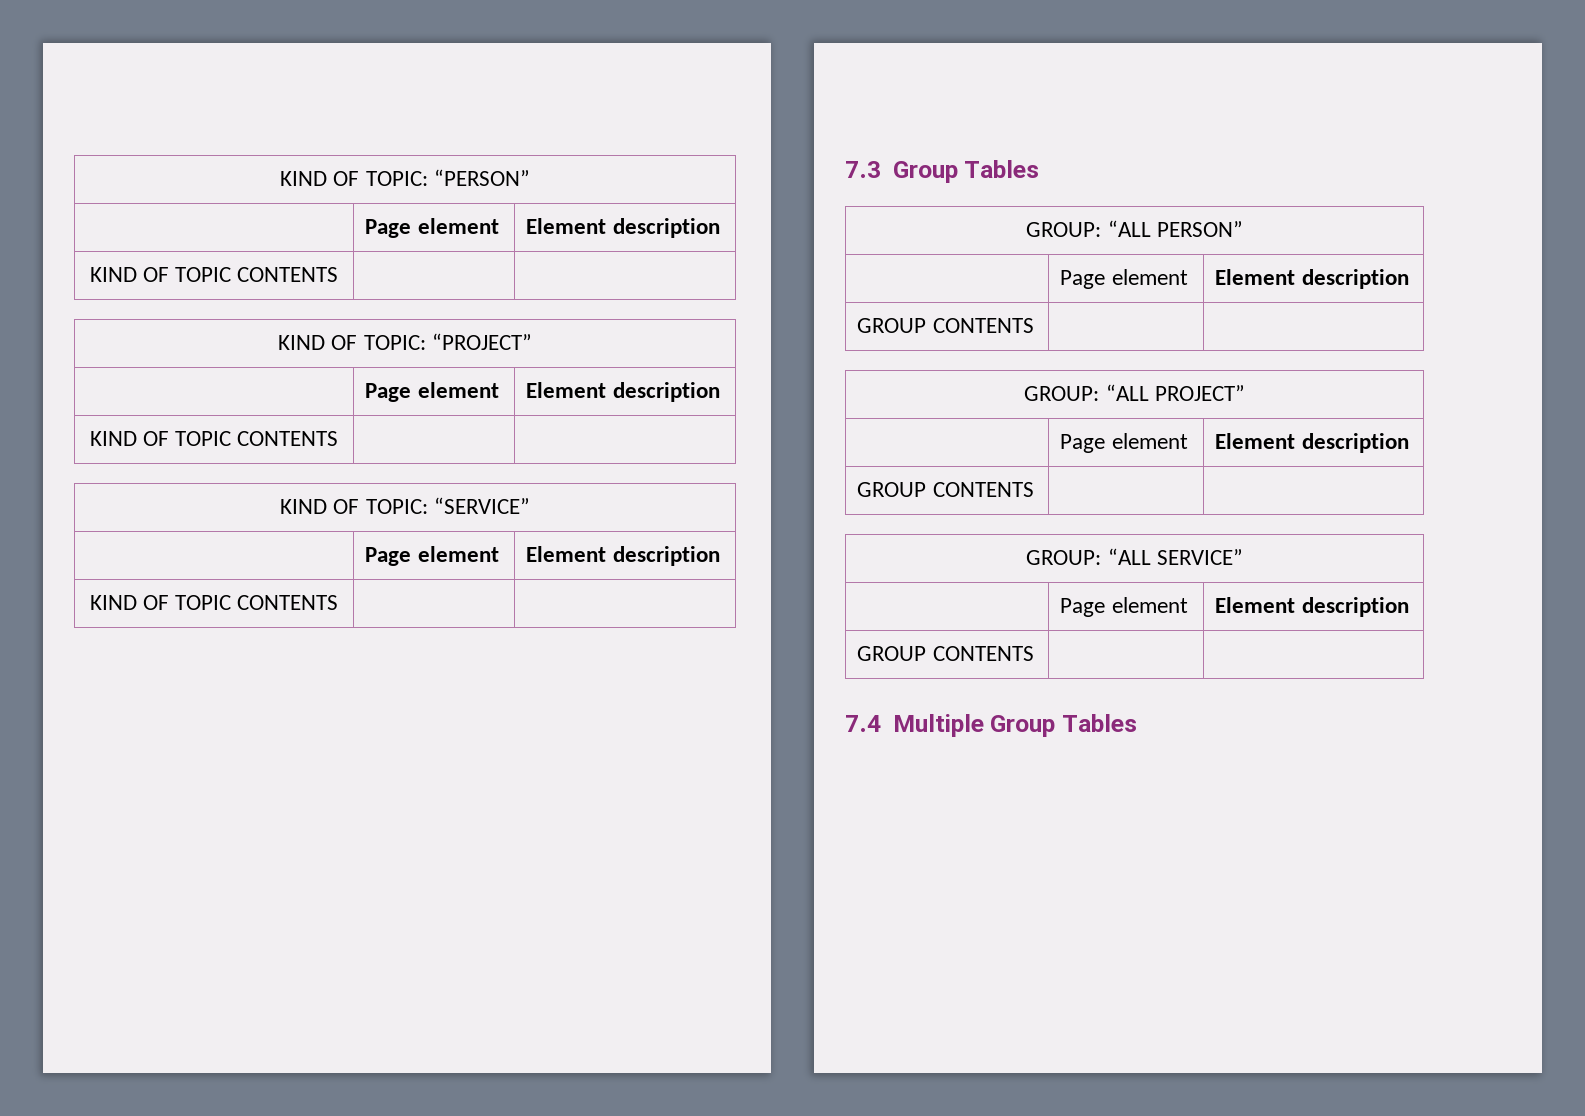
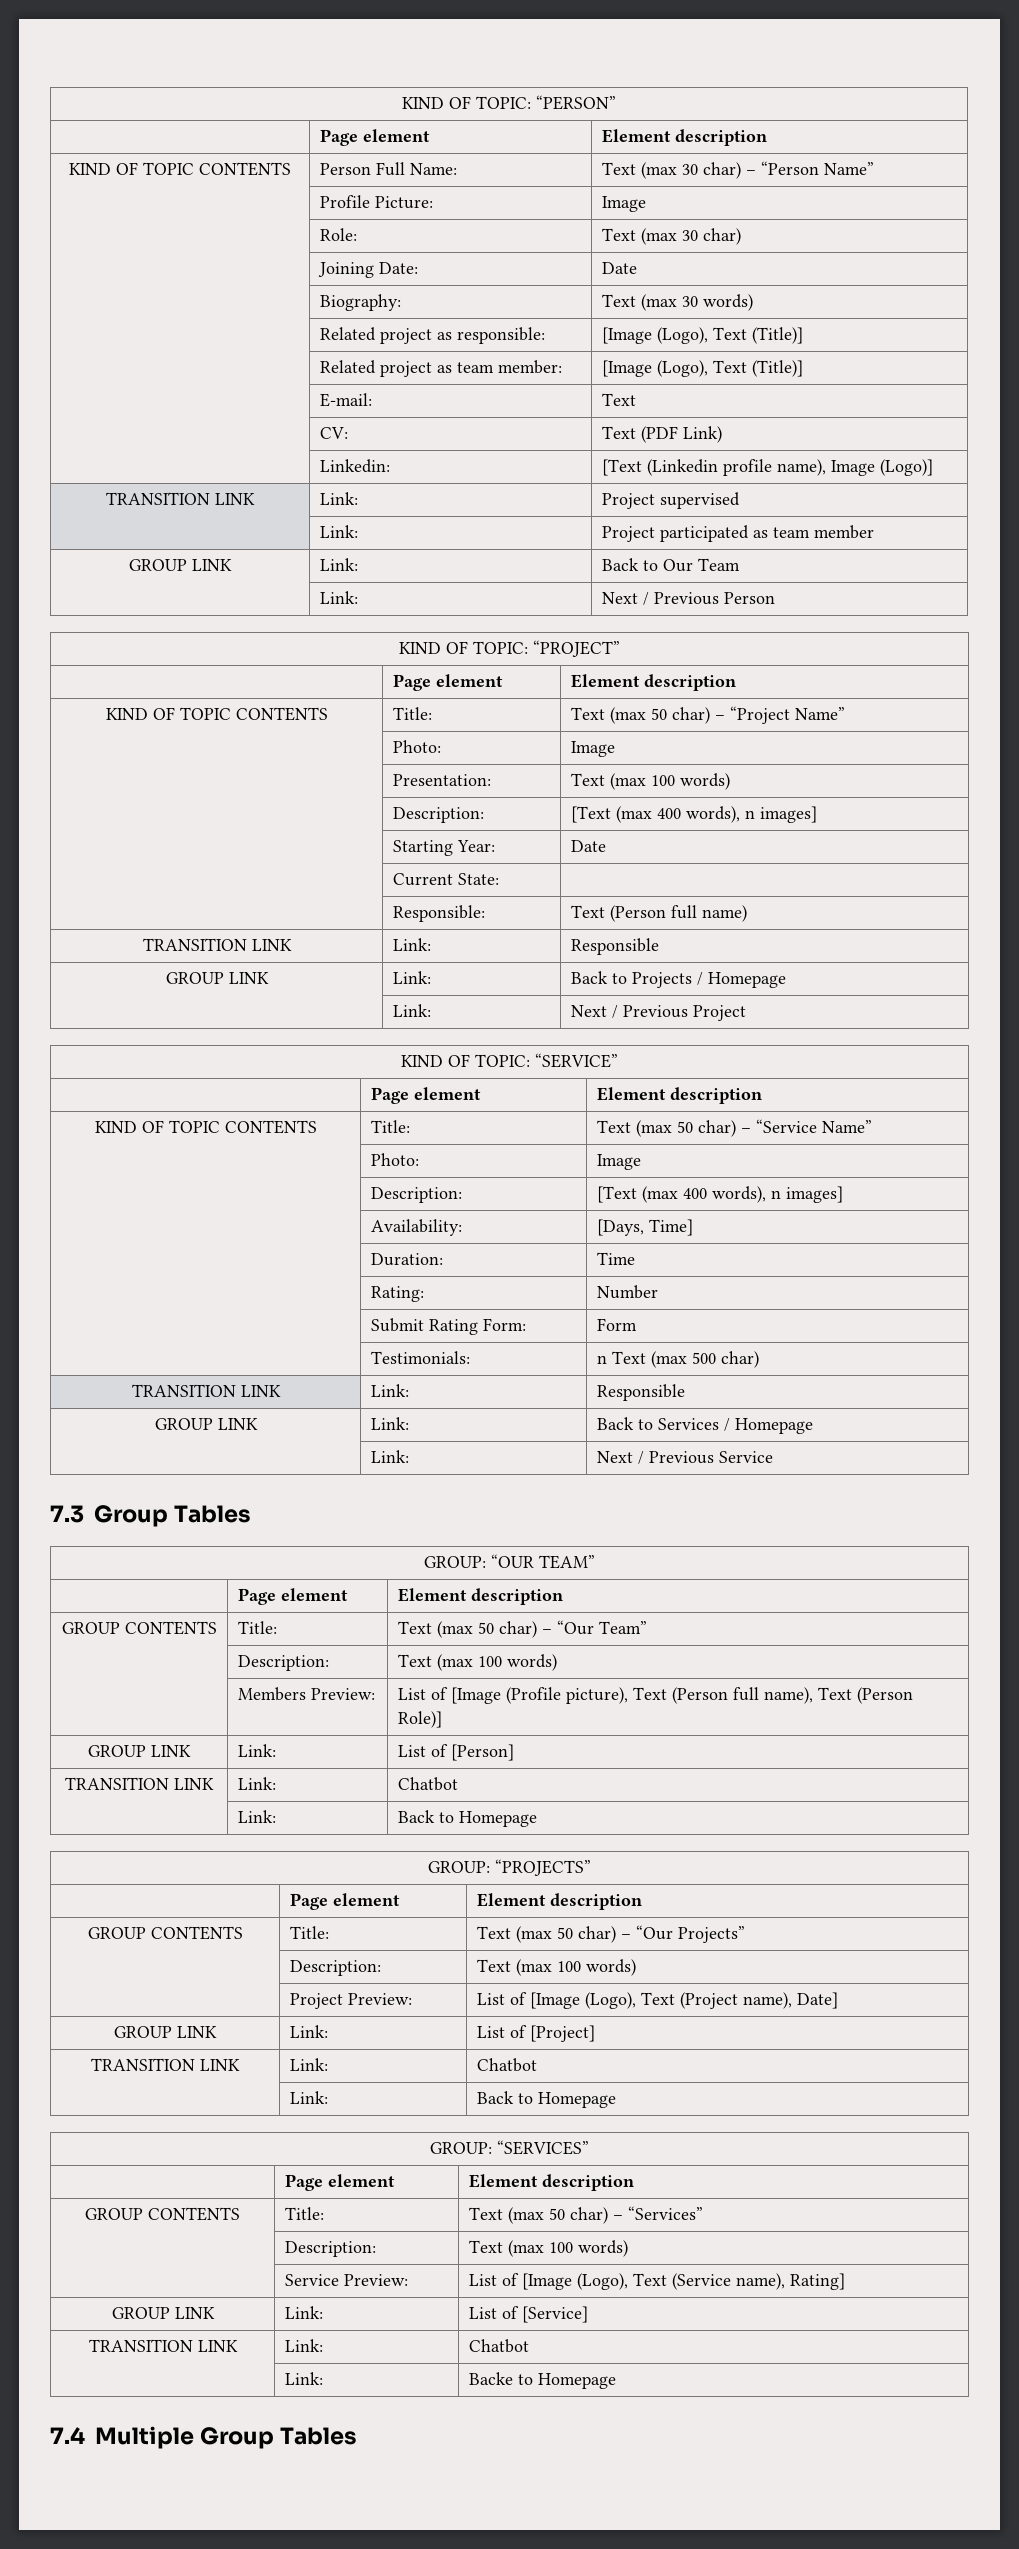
  KIND OF TOPIC: “PERSON”
  | Page element | Element description
- KIND OF TOPIC CONTENTS | |
+ KIND OF TOPIC CONTENTS | Person Full Name: | Text (max 30 char) – “Person Name”
+ | Profile Picture: | Image
+ | Role: | Text (max 30 char)
+ | Joining Date: | Date
+ | Biography: | Text (max 30 words)
+ | Related project as responsible: | [Image (Logo), Text (Title)]
+ | Related project as team member: | [Image (Logo), Text (Title)]
+ | E-mail: | Text
+ | CV: | Text (PDF Link)
+ | Linkedin: | [Text (Linkedin profile name), Image (Logo)]
+ TRANSITION LINK | Link: | Project supervised
+ | Link: | Project participated as team member
+ GROUP LINK | Link: | Back to Our Team
+ | Link: | Next / Previous Person
  KIND OF TOPIC: “PROJECT”
  | Page element | Element description
- KIND OF TOPIC CONTENTS | |
+ KIND OF TOPIC CONTENTS | Title: | Text (max 50 char) – “Project Name”
+ | Photo: | Image
+ | Presentation: | Text (max 100 words)
+ | Description: | [Text (max 400 words), n images]
+ | Starting Year: | Date
+ | Current State: |
+ | Responsible: | Text (Person full name)
+ TRANSITION LINK | Link: | Responsible
+ GROUP LINK | Link: | Back to Projects / Homepage
+ | Link: | Next / Previous Project
  KIND OF TOPIC: “SERVICE”
  | Page element | Element description
- KIND OF TOPIC CONTENTS | |
+ KIND OF TOPIC CONTENTS | Title: | Text (max 50 char) – “Service Name”
+ | Photo: | Image
+ | Description: | [Text (max 400 words), n images]
+ | Availability: | [Days, Time]
+ | Duration: | Time
+ | Rating: | Number
+ | Submit Rating Form: | Form
+ | Testimonials: | n Text (max 500 char)
+ TRANSITION LINK | Link: | Responsible
+ GROUP LINK | Link: | Back to Services / Homepage
+ | Link: | Next / Previous Service
- GROUP: “ALL PERSON”
+ GROUP: “OUR TEAM”
  | Page element | Element description
- GROUP CONTENTS | |
- GROUP: “ALL PROJECT”
+ GROUP CONTENTS | Title: | Text (max 50 char) – “Our Team”
+ | Description: | Text (max 100 words)
+ | Members Preview: | List of [Image (Profile picture), Text (Person full name), Text (Person Role)]
+ GROUP LINK | Link: | List of [Person]
+ TRANSITION LINK | Link: | Chatbot
+ | Link: | Back to Homepage
+ GROUP: “PROJECTS”
  | Page element | Element description
- GROUP CONTENTS | |
- GROUP: “ALL SERVICE”
+ GROUP CONTENTS | Title: | Text (max 50 char) – “Our Projects”
+ | Description: | Text (max 100 words)
+ | Project Preview: | List of [Image (Logo), Text (Project name), Date]
+ GROUP LINK | Link: | List of [Project]
+ TRANSITION LINK | Link: | Chatbot
+ | Link: | Back to Homepage
+ GROUP: “SERVICES”
  | Page element | Element description
- GROUP CONTENTS | |
+ GROUP CONTENTS | Title: | Text (max 50 char) – “Services”
+ | Description: | Text (max 100 words)
+ | Service Preview: | List of [Image (Logo), Text (Service name), Rating]
+ GROUP LINK | Link: | List of [Service]
+ TRANSITION LINK | Link: | Chatbot
+ | Link: | Backe to Homepage

